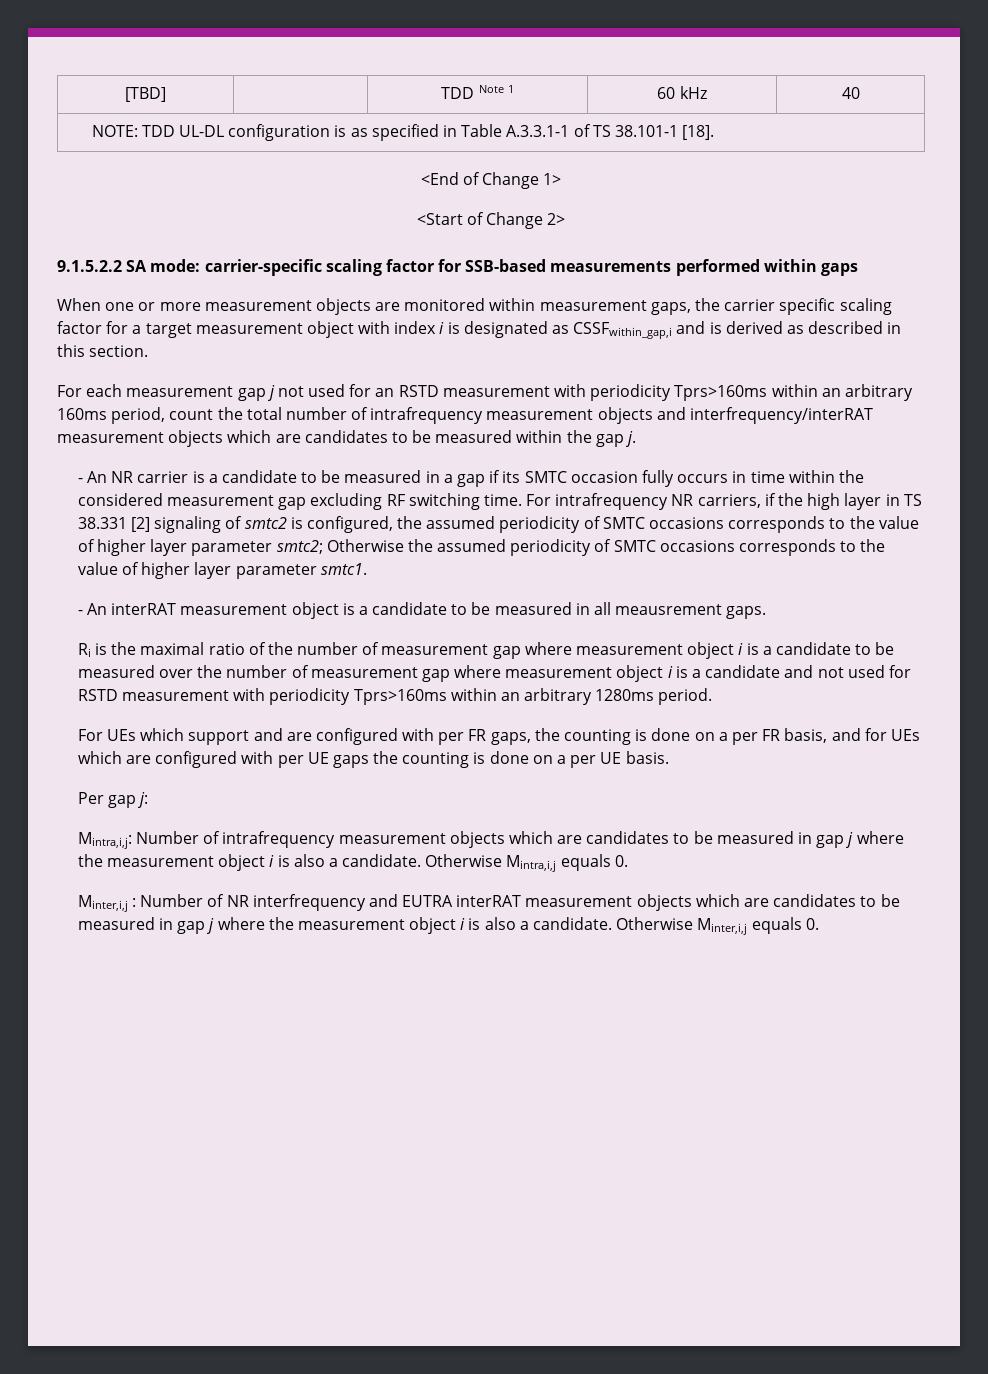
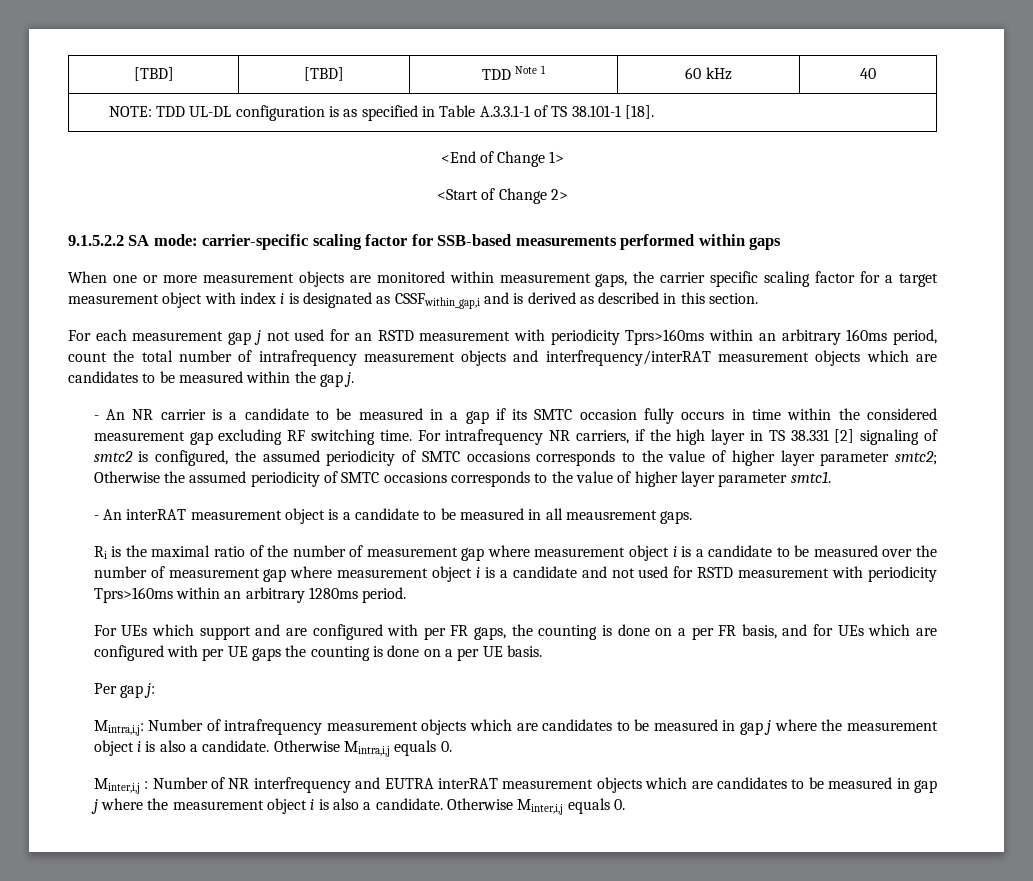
- [TBD] | | TDD Note 1 | 60 kHz | 40
+ [TBD] | [TBD] | TDD Note 1 | 60 kHz | 40

